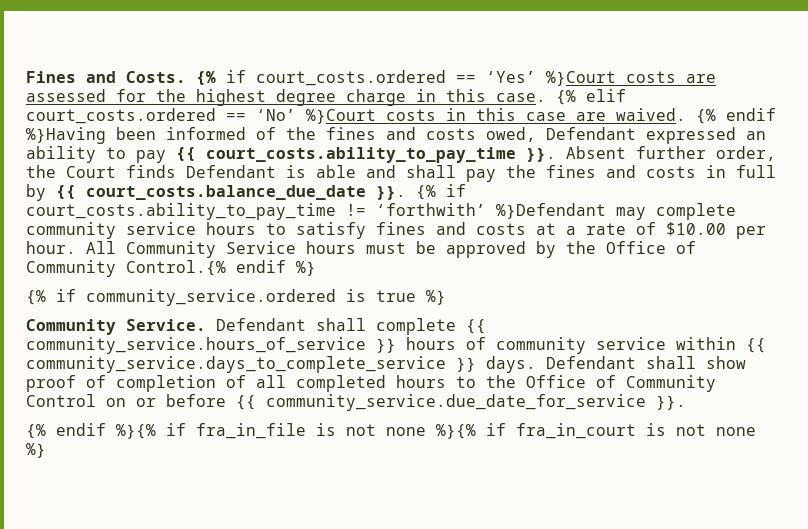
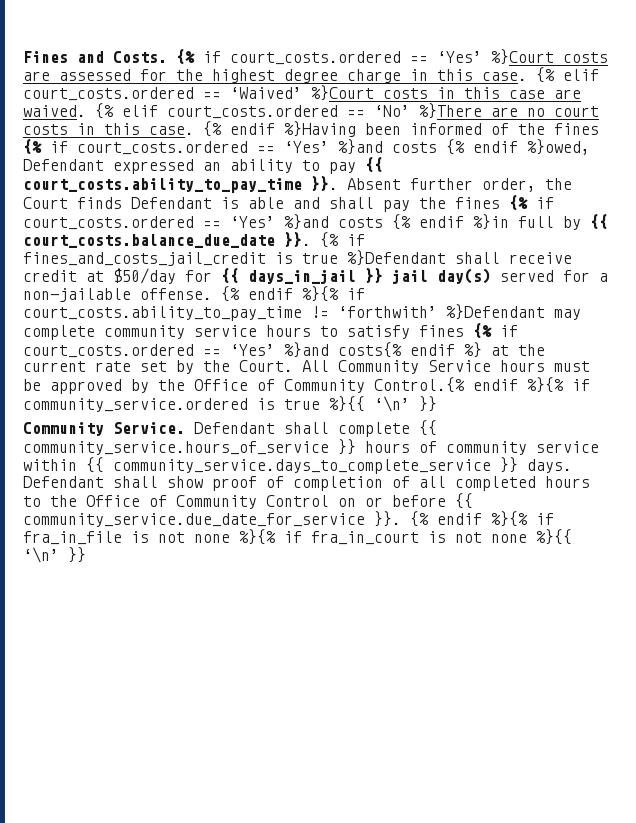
- {% elif court_costs.ordered == ‘No’ %}Court costs in this case are waived.
+ {% elif court_costs.ordered == ‘Waived’ %}Court costs in this case are waived.
- {% endif %}Having been informed of the fines and costs owed, Defendant expressed an ability to pay {{ court_costs.ability_to_pay_time }}.
+ {% elif court_costs.ordered == ‘No’ %}There are no court costs in this case. {% endif %}Having been informed of the fines {% if court_costs.ordered == ‘Yes’ %}and costs {% endif %}owed, Defendant expressed an ability to pay {{ court_costs.ability_to_pay_time }}.
- Absent further order, the Court finds Defendant is able and shall pay the fines and costs in full by {{ court_costs.balance_due_date }}.
+ Absent further order, the Court finds Defendant is able and shall pay the fines {% if court_costs.ordered == ‘Yes’ %}and costs {% endif %}in full by {{ court_costs.balance_due_date }}.
- {% if court_costs.ability_to_pay_time != ‘forthwith’ %}Defendant may complete community service hours to satisfy fines and costs at a rate of $10.00 per hour.
+ {% if fines_and_costs_jail_credit is true %}Defendant shall receive credit at $50/day for {{ days_in_jail }} jail day(s) served for a non-jailable offense. {% endif %}{% if court_costs.ability_to_pay_time != ‘forthwith’ %}Defendant may complete community service hours to satisfy fines {% if court_costs.ordered == ‘Yes’ %}and costs{% endif %} at the current rate set by the Court.
- All Community Service hours must be approved by the Office of Community Control.{% endif %}
- {% if community_service.ordered is true %}
+ All Community Service hours must be approved by the Office of Community Control.{% endif %}{% if community_service.ordered is true %}{{ ‘\n’ }}
- Defendant shall show proof of completion of all completed hours to the Office of Community Control on or before {{ community_service.due_date_for_service }}.
- {% endif %}{% if fra_in_file is not none %}{% if fra_in_court is not none %}
+ Defendant shall show proof of completion of all completed hours to the Office of Community Control on or before {{ community_service.due_date_for_service }}. {% endif %}{% if fra_in_file is not none %}{% if fra_in_court is not none %}{{ ‘\n’ }}

